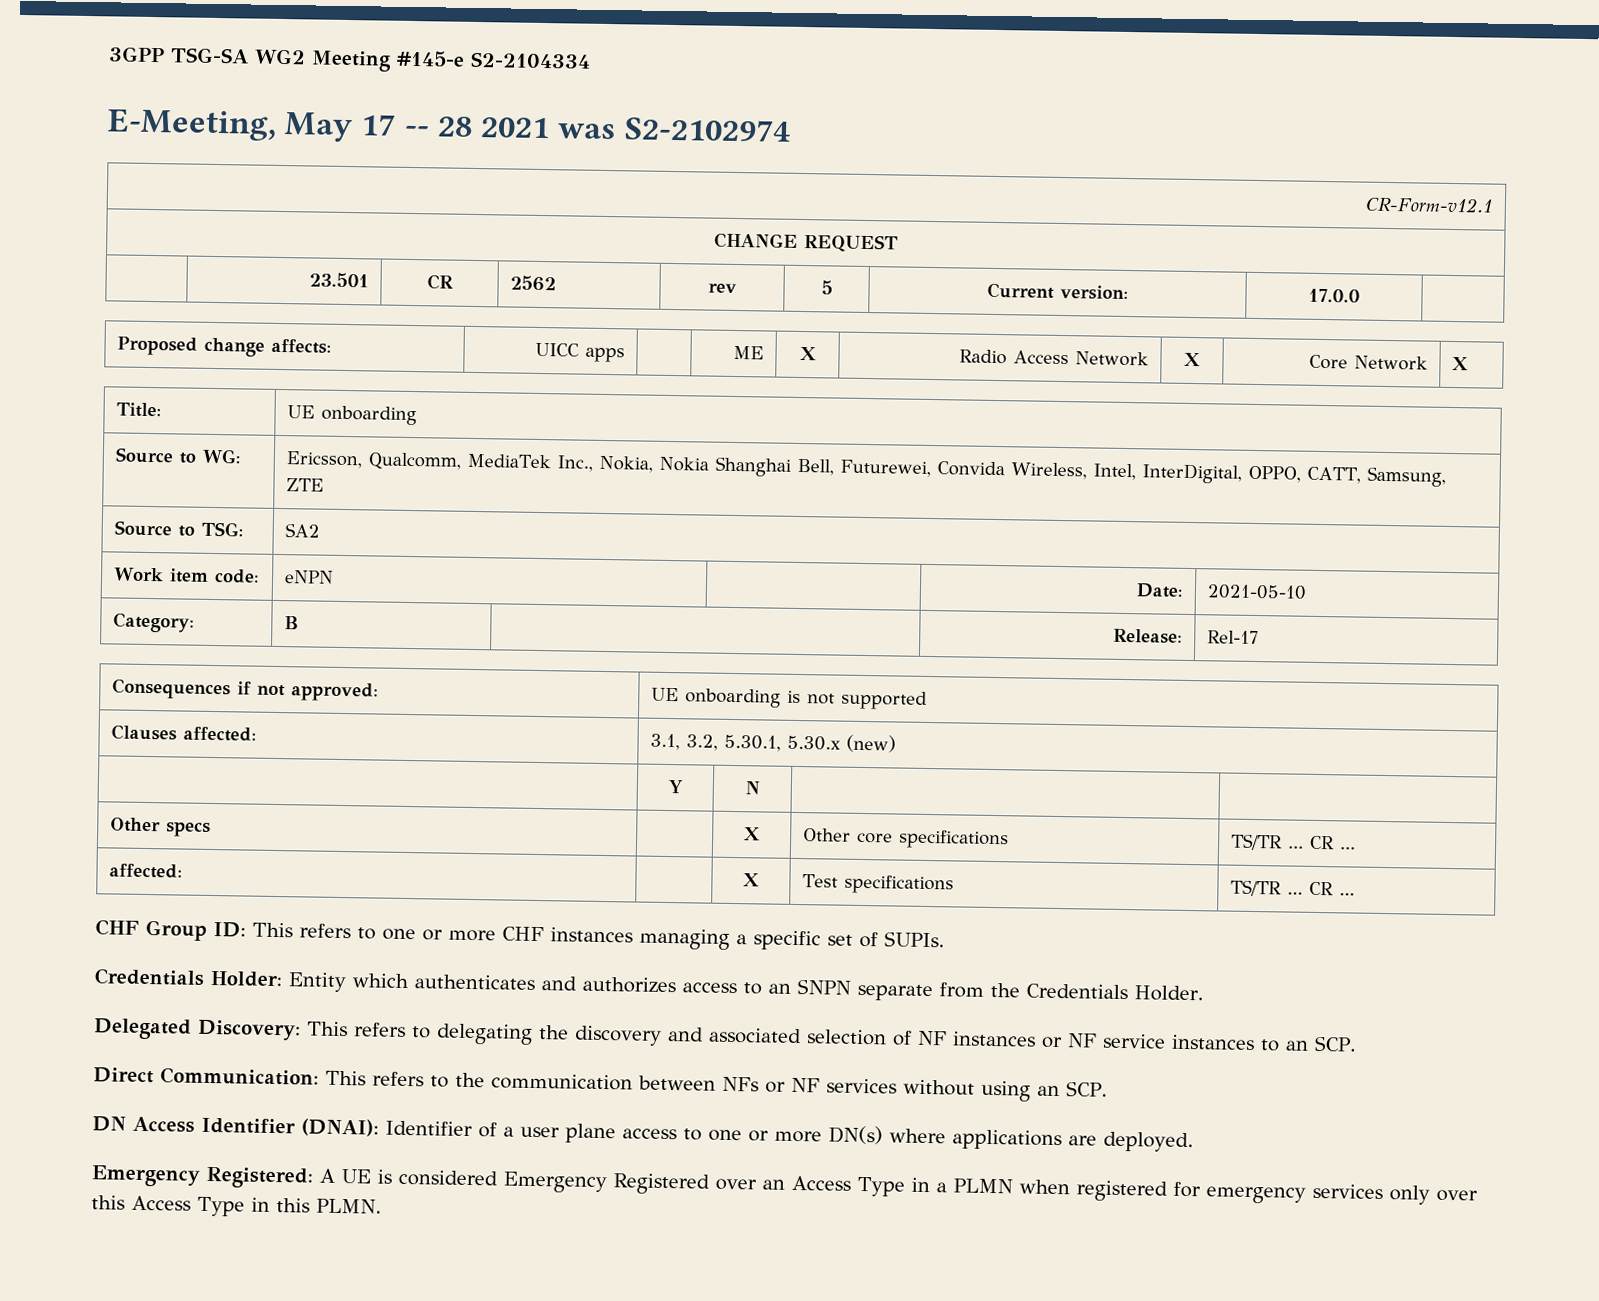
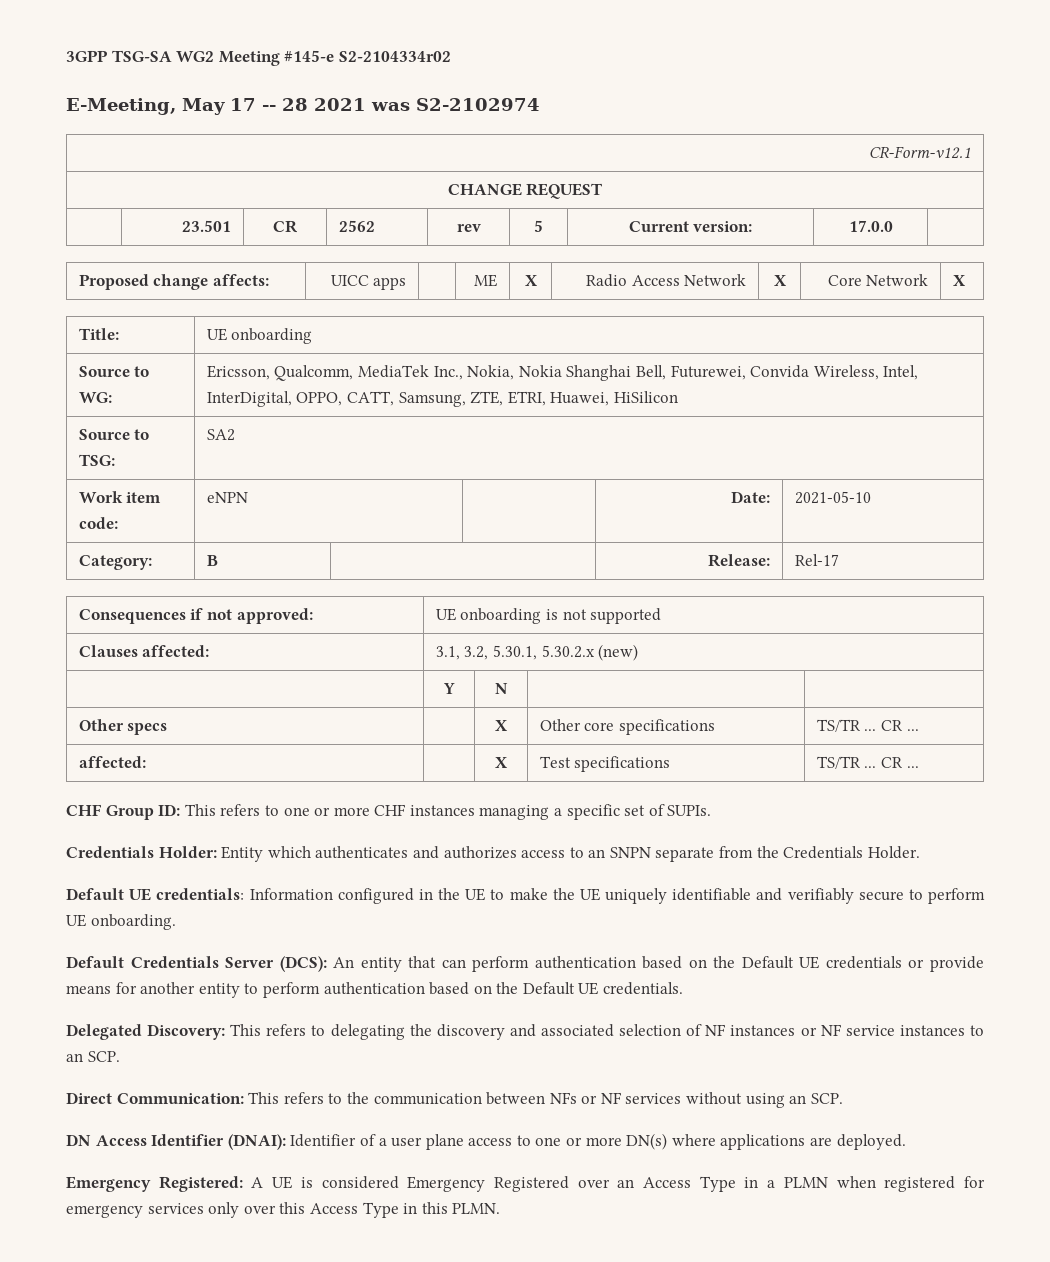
- 3GPP TSG-SA WG2 Meeting #145-e S2-2104334
+ 3GPP TSG-SA WG2 Meeting #145-e S2-2104334r02
- Source to WG: | Ericsson, Qualcomm, MediaTek Inc., Nokia, Nokia Shanghai Bell, Futurewei, Convida Wireless, Intel, InterDigital, OPPO, CATT, Samsung, ZTE
+ Source to WG: | Ericsson, Qualcomm, MediaTek Inc., Nokia, Nokia Shanghai Bell, Futurewei, Convida Wireless, Intel, InterDigital, OPPO, CATT, Samsung, ZTE, ETRI, Huawei, HiSilicon
- Clauses affected: | 3.1, 3.2, 5.30.1, 5.30.x (new)
+ Clauses affected: | 3.1, 3.2, 5.30.1, 5.30.2.x (new)
+ Default UE credentials: Information configured in the UE to make the UE uniquely identifiable and verifiably secure to perform UE onboarding.
+ Default Credentials Server (DCS): An entity that can perform authentication based on the Default UE credentials or provide means for another entity to perform authentication based on the Default UE credentials.

